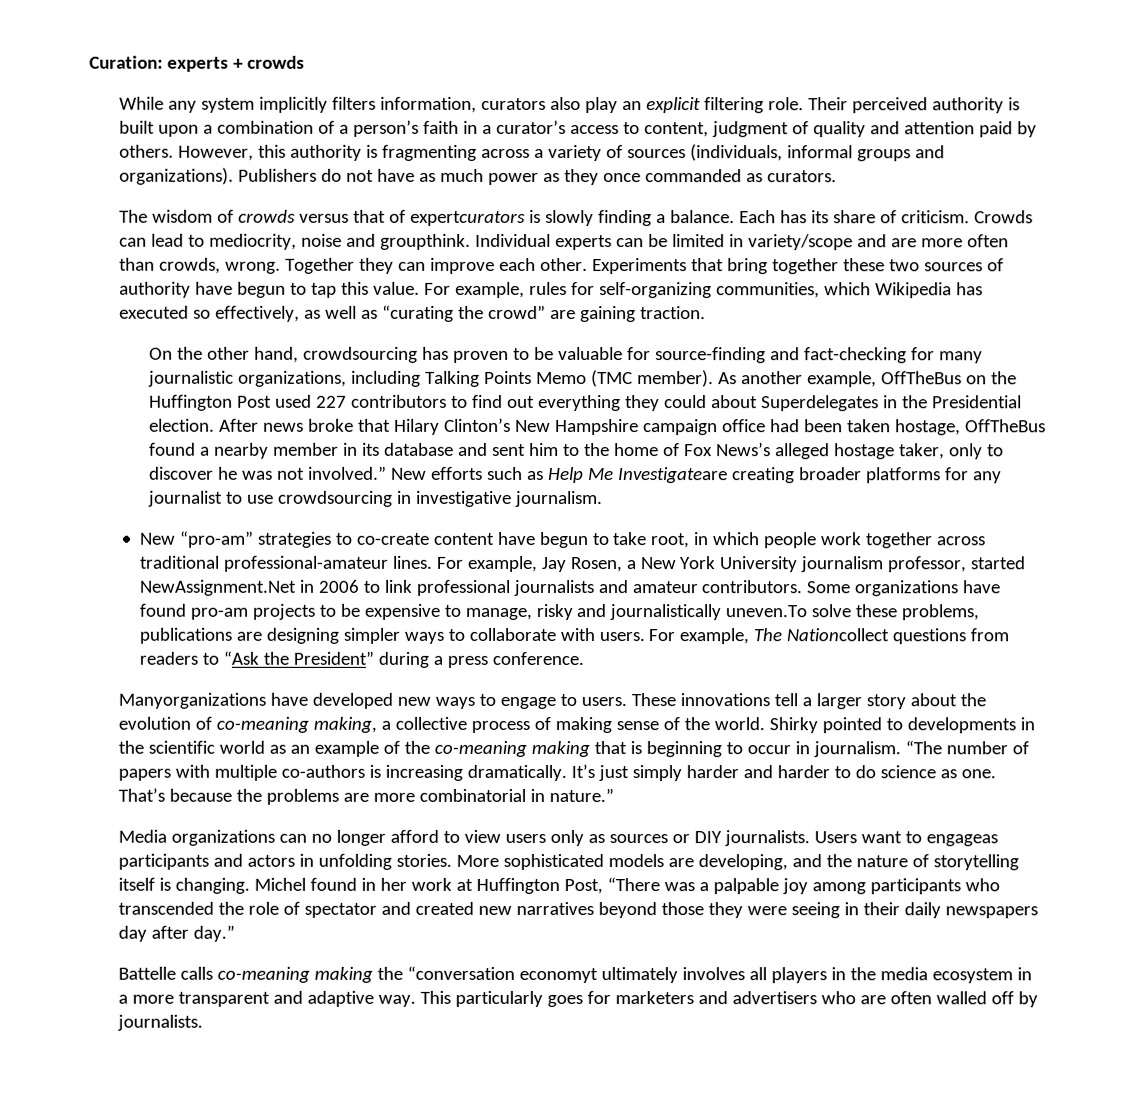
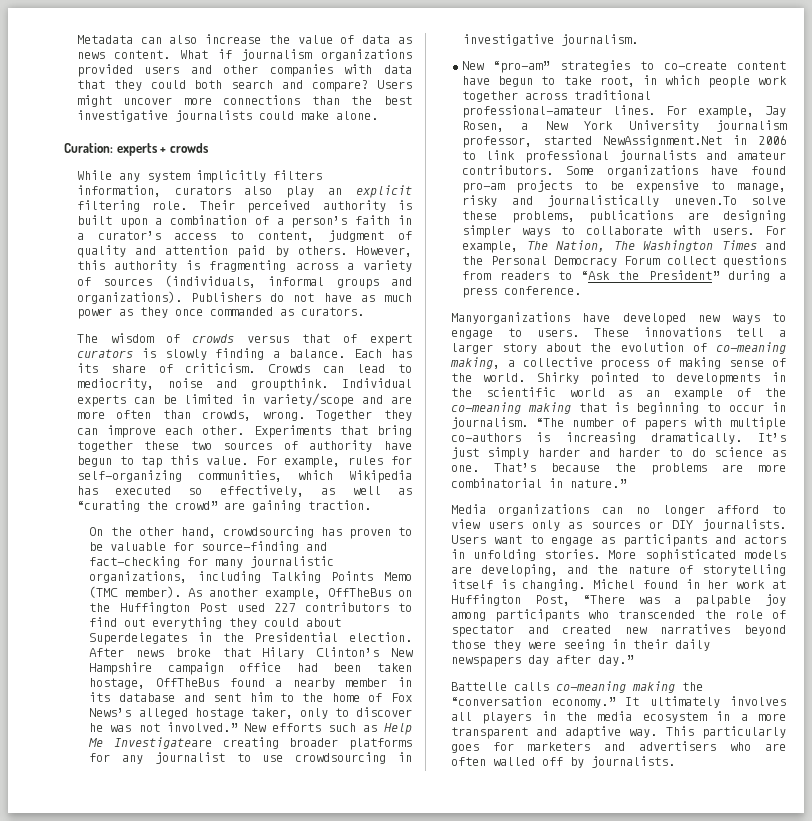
+ Metadata can also increase the value of data as news content. What if journalism organizations provided users and other companies with data that they could both search and compare? Users might uncover more connections than the best investigative journalists could make alone.
- The wisdom of crowds versus that of expertcurators is slowly finding a balance.
+ The wisdom of crowds versus that of expert curators is slowly finding a balance.
- For example, The Nationcollect questions from readers to “Ask the President” during a press conference.
+ For example, The Nation, The Washington Times and the Personal Democracy Forum collect questions from readers to “Ask the President” during a press conference.
- Users want to engageas participants and actors in unfolding stories.
+ Users want to engage as participants and actors in unfolding stories.
- Battelle calls co-meaning making the “conversation economyt ultimately involves all players in the media ecosystem in a more transparent and adaptive way.
+ Battelle calls co-meaning making the “conversation economy.” It ultimately involves all players in the media ecosystem in a more transparent and adaptive way.

